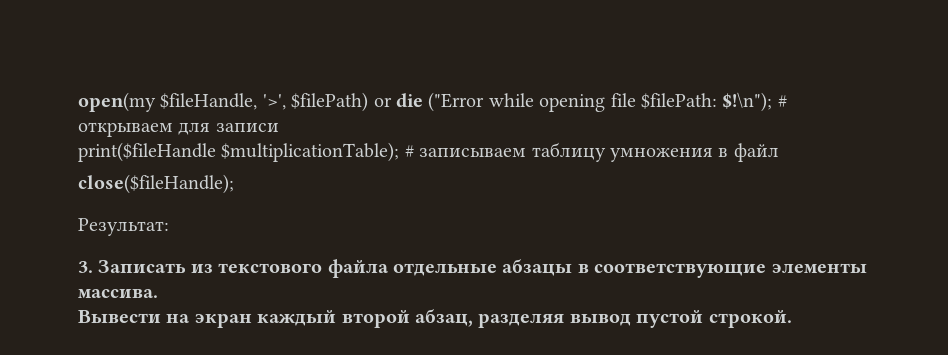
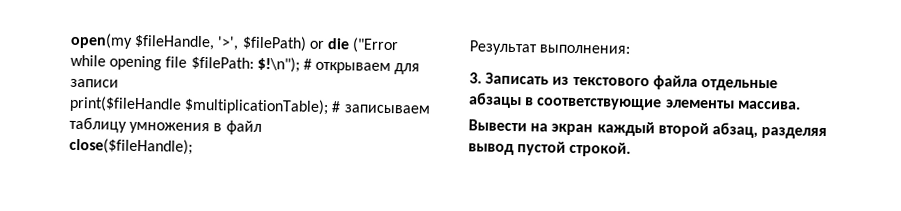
- Результат:
+ Результат выполнения:

